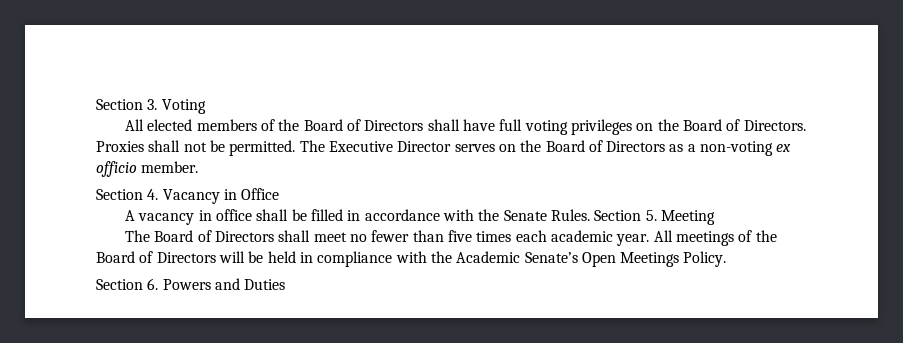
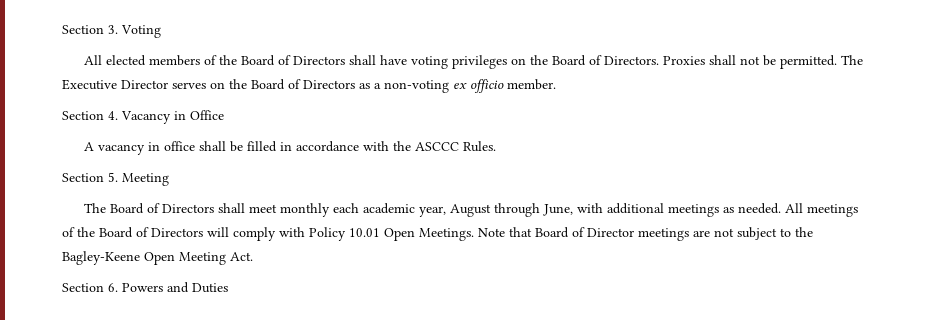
- All elected members of the Board of Directors shall have full voting privileges on the Board of Directors.
+ All elected members of the Board of Directors shall have voting privileges on the Board of Directors.
- A vacancy in office shall be filled in accordance with the Senate Rules. Section 5. Meeting
+ A vacancy in office shall be filled in accordance with the ASCCC Rules.
+ Section 5. Meeting
- The Board of Directors shall meet no fewer than five times each academic year.
+ The Board of Directors shall meet monthly each academic year, August through June, with additional meetings as needed.
- All meetings of the Board of Directors will be held in compliance with the Academic Senate’s Open Meetings Policy.
+ All meetings of the Board of Directors will comply with Policy 10.01 Open Meetings. Note that Board of Director meetings are not subject to the Bagley-Keene Open Meeting Act.

